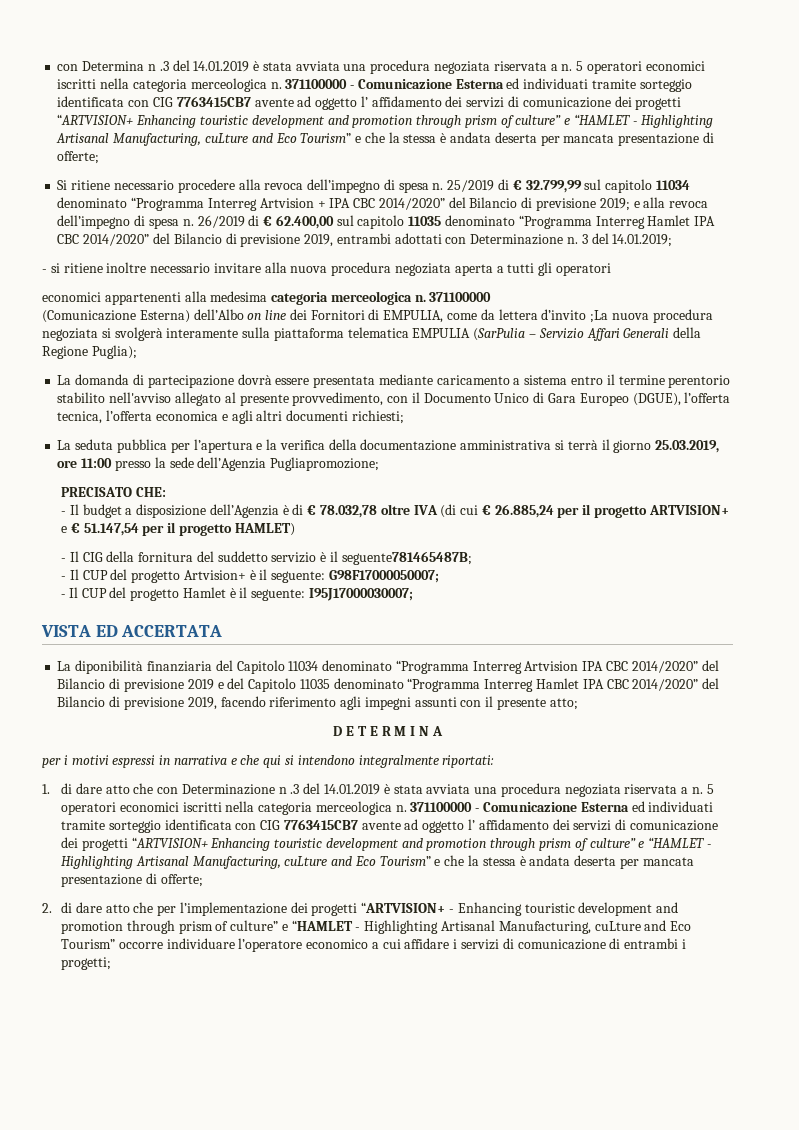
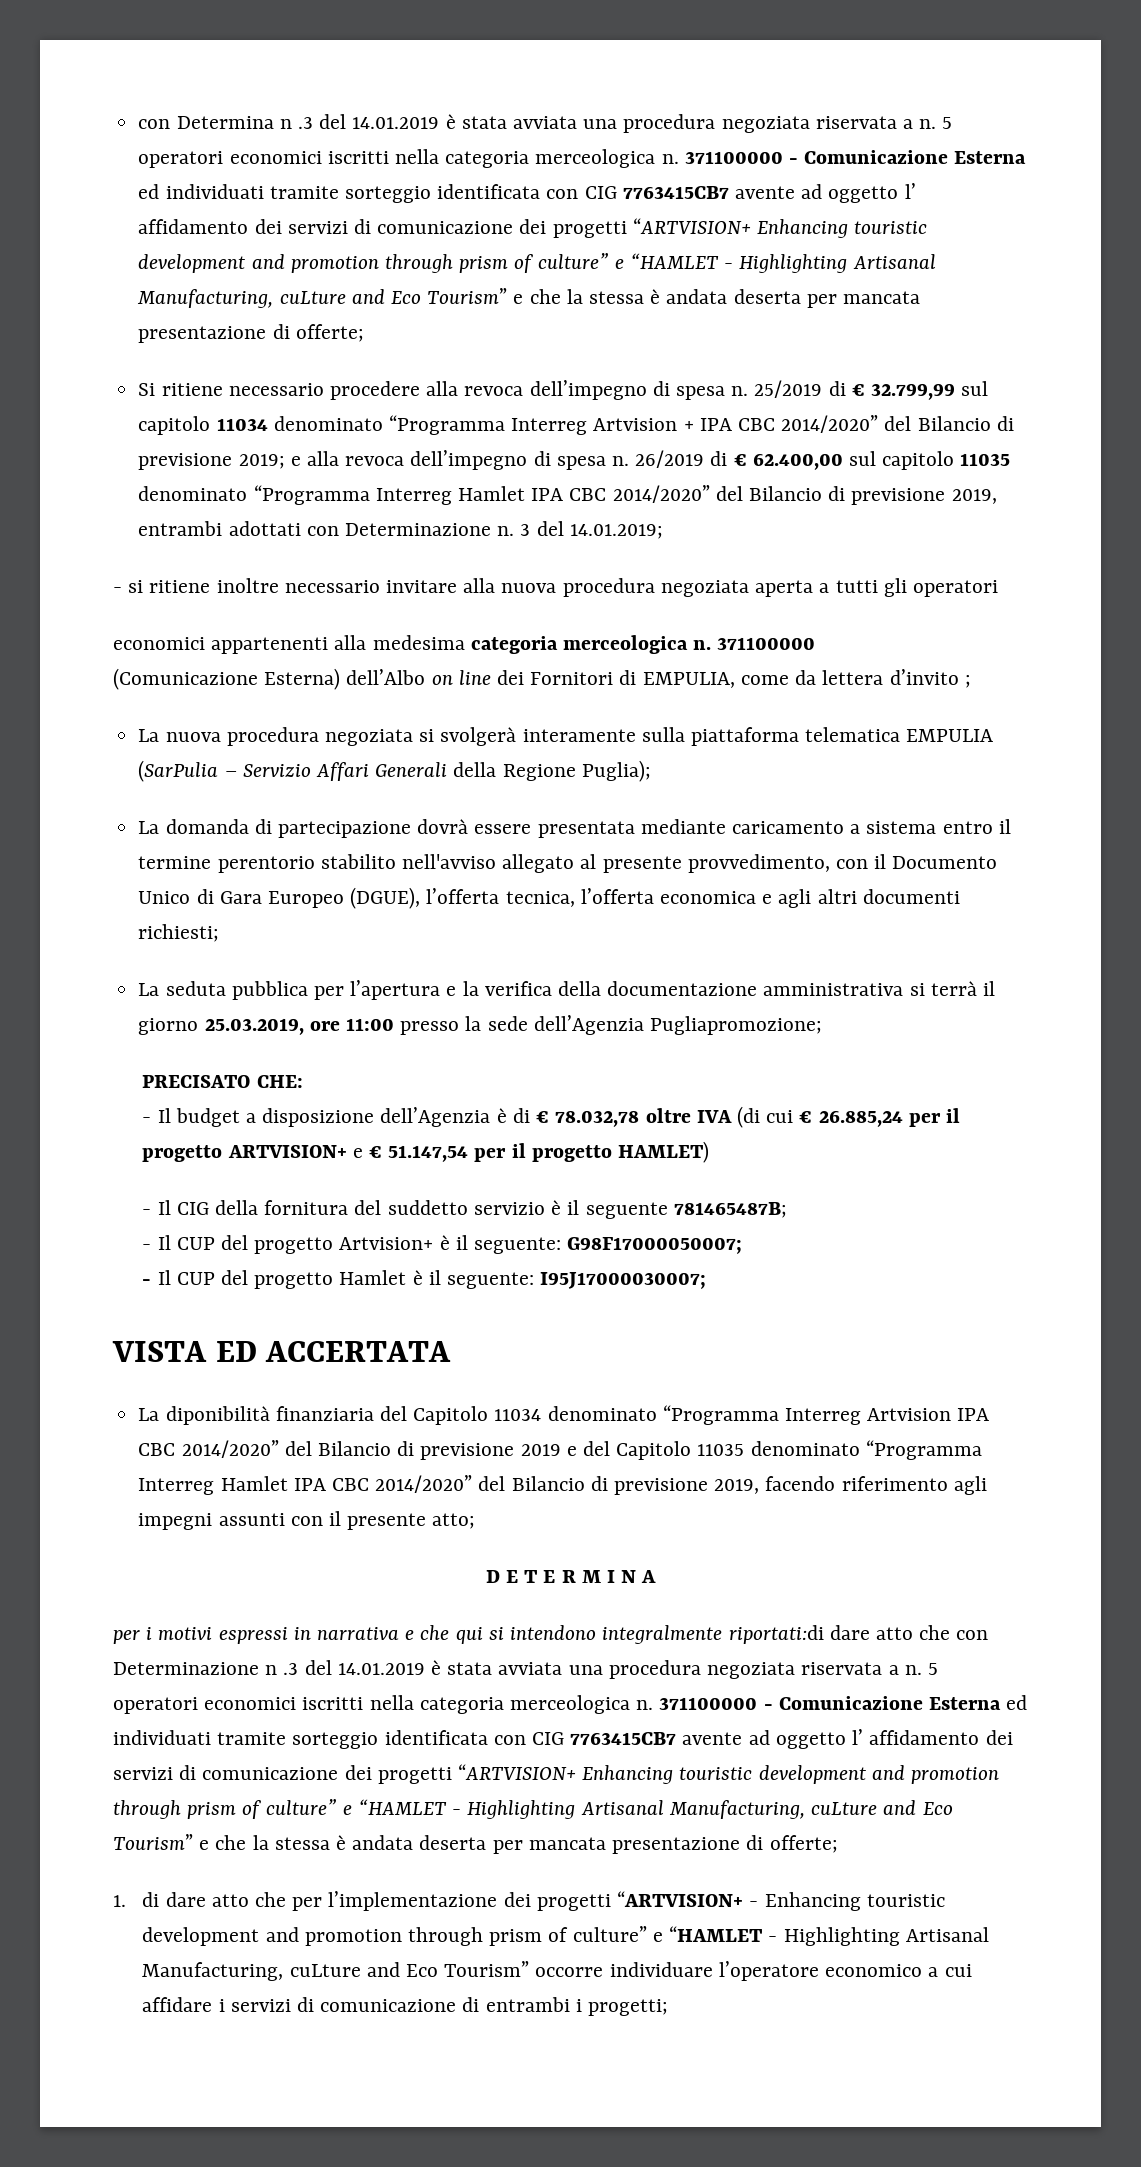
- (Comunicazione Esterna) dell’Albo on line dei Fornitori di EMPULIA, come da lettera d’invito ;La nuova procedura negoziata si svolgerà interamente sulla piattaforma telematica EMPULIA (SarPulia – Servizio Affari Generali della Regione Puglia);
+ (Comunicazione Esterna) dell’Albo on line dei Fornitori di EMPULIA, come da lettera d’invito ;
+ La nuova procedura negoziata si svolgerà interamente sulla piattaforma telematica EMPULIA (SarPulia – Servizio Affari Generali della Regione Puglia);
- - Il CIG della fornitura del suddetto servizio è il seguente781465487B;
+ - Il CIG della fornitura del suddetto servizio è il seguente 781465487B;
- per i motivi espressi in narrativa e che qui si intendono integralmente riportati:
- 1. di dare atto che con Determinazione n .3 del 14.01.2019 è stata avviata una procedura negoziata riservata a n.
+ per i motivi espressi in narrativa e che qui si intendono integralmente riportati:di dare atto che con Determinazione n .3 del 14.01.2019 è stata avviata una procedura negoziata riservata a n.
- 2. di dare atto che per l’implementazione dei progetti “ARTVISION+ - Enhancing touristic development and promotion through prism of culture” e “HAMLET - Highlighting Artisanal Manufacturing, cuLture and Eco Tourism” occorre individuare l’operatore economico a cui affidare i servizi di comunicazione di entrambi i progetti;
+ 1. di dare atto che per l’implementazione dei progetti “ARTVISION+ - Enhancing touristic development and promotion through prism of culture” e “HAMLET - Highlighting Artisanal Manufacturing, cuLture and Eco Tourism” occorre individuare l’operatore economico a cui affidare i servizi di comunicazione di entrambi i progetti;

